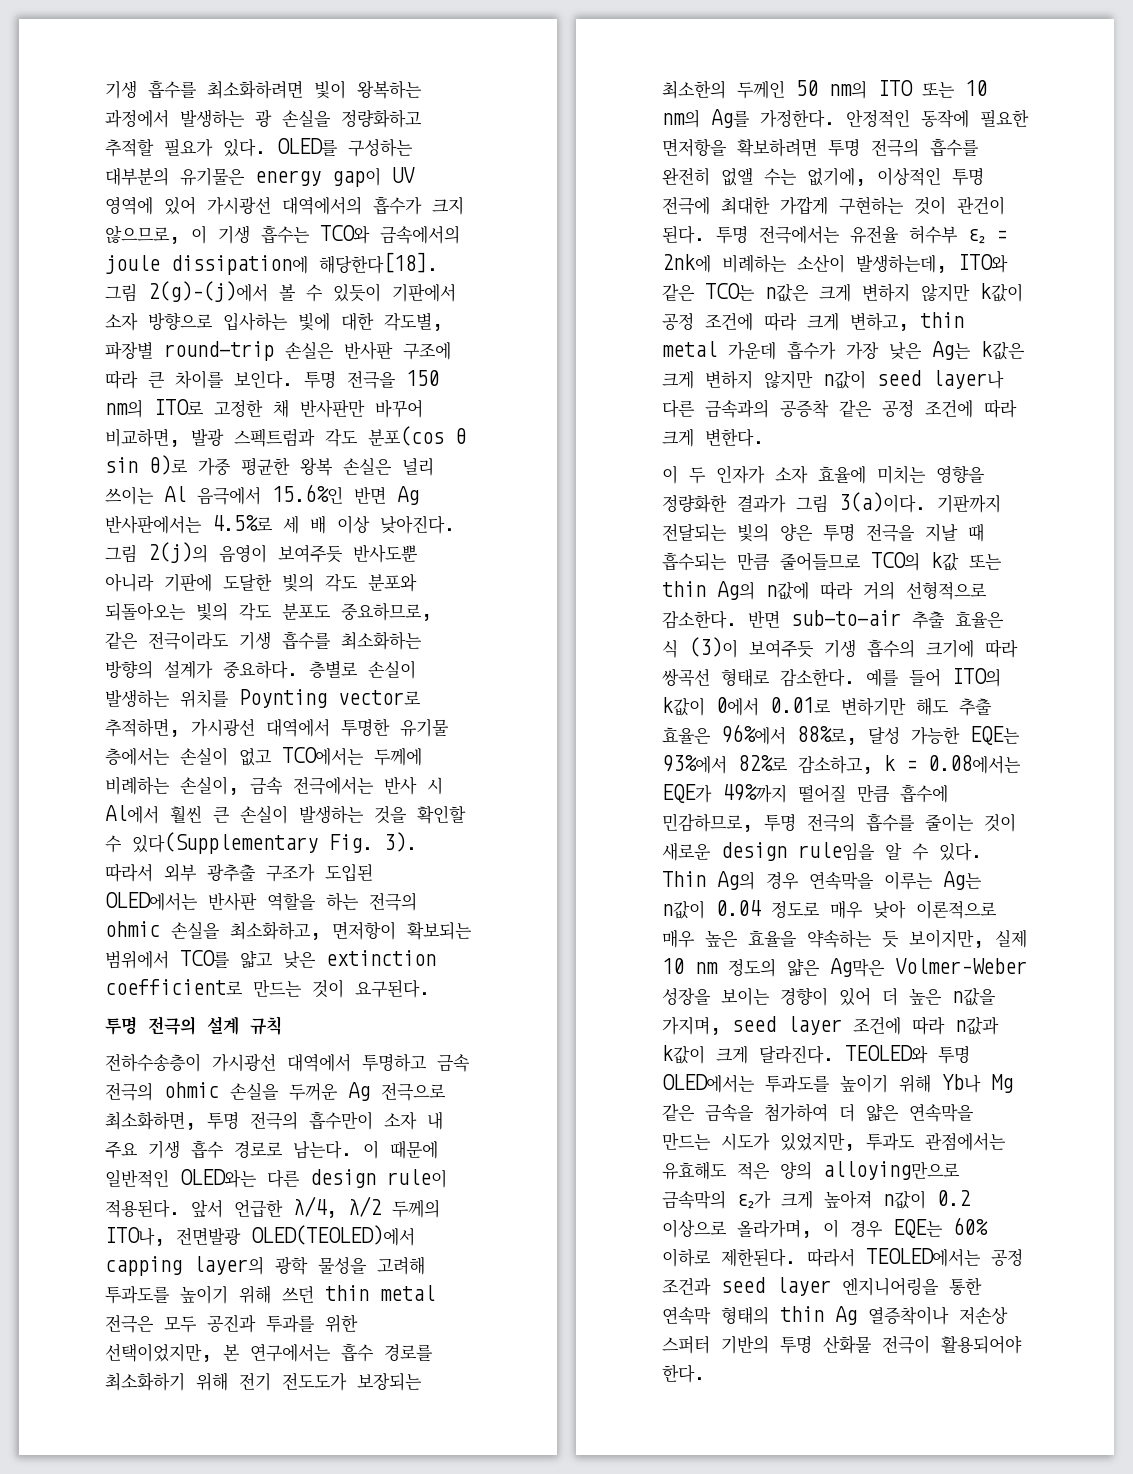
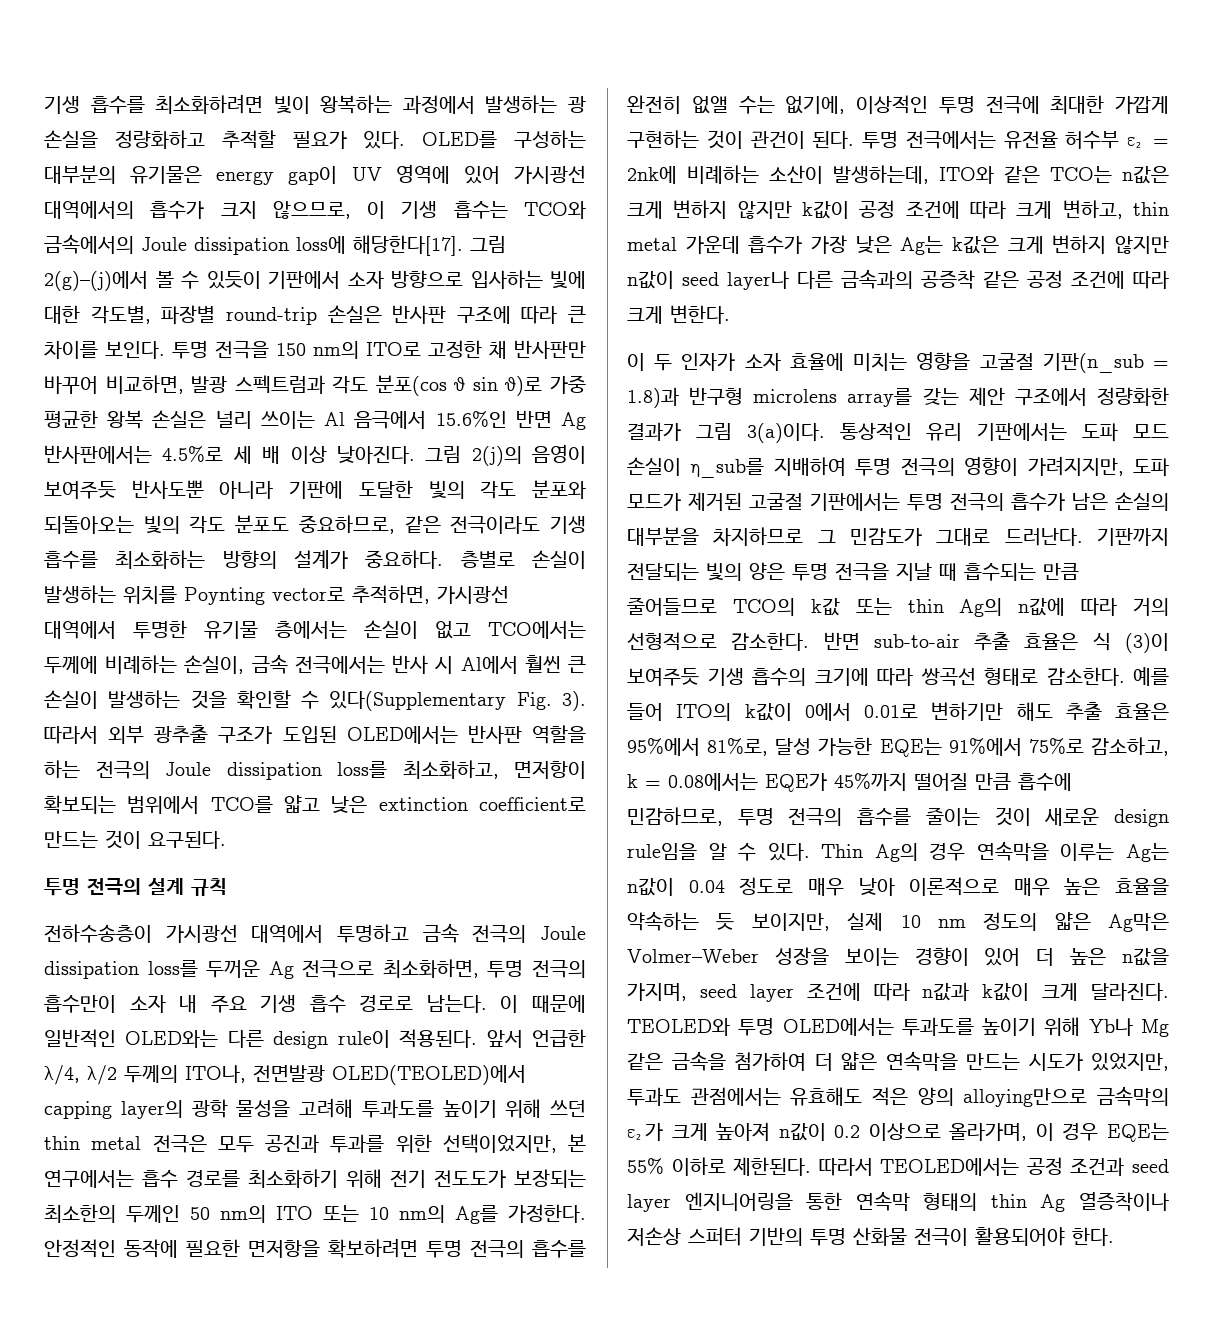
- OLED를 구성하는 대부분의 유기물은 energy gap이 UV 영역에 있어 가시광선 대역에서의 흡수가 크지 않으므로, 이 기생 흡수는 TCO와 금속에서의 joule dissipation에 해당한다[18].
+ OLED를 구성하는 대부분의 유기물은 energy gap이 UV 영역에 있어 가시광선 대역에서의 흡수가 크지 않으므로, 이 기생 흡수는 TCO와 금속에서의 Joule dissipation loss에 해당한다[17].
- 따라서 외부 광추출 구조가 도입된 OLED에서는 반사판 역할을 하는 전극의 ohmic 손실을 최소화하고, 면저항이 확보되는 범위에서 TCO를 얇고 낮은 extinction coefficient로 만드는 것이 요구된다.
+ 따라서 외부 광추출 구조가 도입된 OLED에서는 반사판 역할을 하는 전극의 Joule dissipation loss를 최소화하고, 면저항이 확보되는 범위에서 TCO를 얇고 낮은 extinction coefficient로 만드는 것이 요구된다.
- 전하수송층이 가시광선 대역에서 투명하고 금속 전극의 ohmic 손실을 두꺼운 Ag 전극으로 최소화하면, 투명 전극의 흡수만이 소자 내 주요 기생 흡수 경로로 남는다.
+ 전하수송층이 가시광선 대역에서 투명하고 금속 전극의 Joule dissipation loss를 두꺼운 Ag 전극으로 최소화하면, 투명 전극의 흡수만이 소자 내 주요 기생 흡수 경로로 남는다.
- 이 두 인자가 소자 효율에 미치는 영향을 정량화한 결과가 그림 3(a)이다.
+ 이 두 인자가 소자 효율에 미치는 영향을 고굴절 기판(n_sub = 1.8)과 반구형 microlens array를 갖는 제안 구조에서 정량화한 결과가 그림 3(a)이다. 통상적인 유리 기판에서는 도파 모드 손실이 η_sub를 지배하여 투명 전극의 영향이 가려지지만, 도파 모드가 제거된 고굴절 기판에서는 투명 전극의 흡수가 남은 손실의 대부분을 차지하므로 그 민감도가 그대로 드러난다.
- 예를 들어 ITO의 k값이 0에서 0.01로 변하기만 해도 추출 효율은 96%에서 88%로, 달성 가능한 EQE는 93%에서 82%로 감소하고, k = 0.08에서는 EQE가 49%까지 떨어질 만큼 흡수에 민감하므로, 투명 전극의 흡수를 줄이는 것이 새로운 design rule임을 알 수 있다.
+ 예를 들어 ITO의 k값이 0에서 0.01로 변하기만 해도 추출 효율은 95%에서 81%로, 달성 가능한 EQE는 91%에서 75%로 감소하고, k = 0.08에서는 EQE가 45%까지 떨어질 만큼 흡수에 민감하므로, 투명 전극의 흡수를 줄이는 것이 새로운 design rule임을 알 수 있다.
- TEOLED와 투명 OLED에서는 투과도를 높이기 위해 Yb나 Mg 같은 금속을 첨가하여 더 얇은 연속막을 만드는 시도가 있었지만, 투과도 관점에서는 유효해도 적은 양의 alloying만으로 금속막의 ε₂가 크게 높아져 n값이 0.2 이상으로 올라가며, 이 경우 EQE는 60% 이하로 제한된다.
+ TEOLED와 투명 OLED에서는 투과도를 높이기 위해 Yb나 Mg 같은 금속을 첨가하여 더 얇은 연속막을 만드는 시도가 있었지만, 투과도 관점에서는 유효해도 적은 양의 alloying만으로 금속막의 ε₂가 크게 높아져 n값이 0.2 이상으로 올라가며, 이 경우 EQE는 55% 이하로 제한된다.

